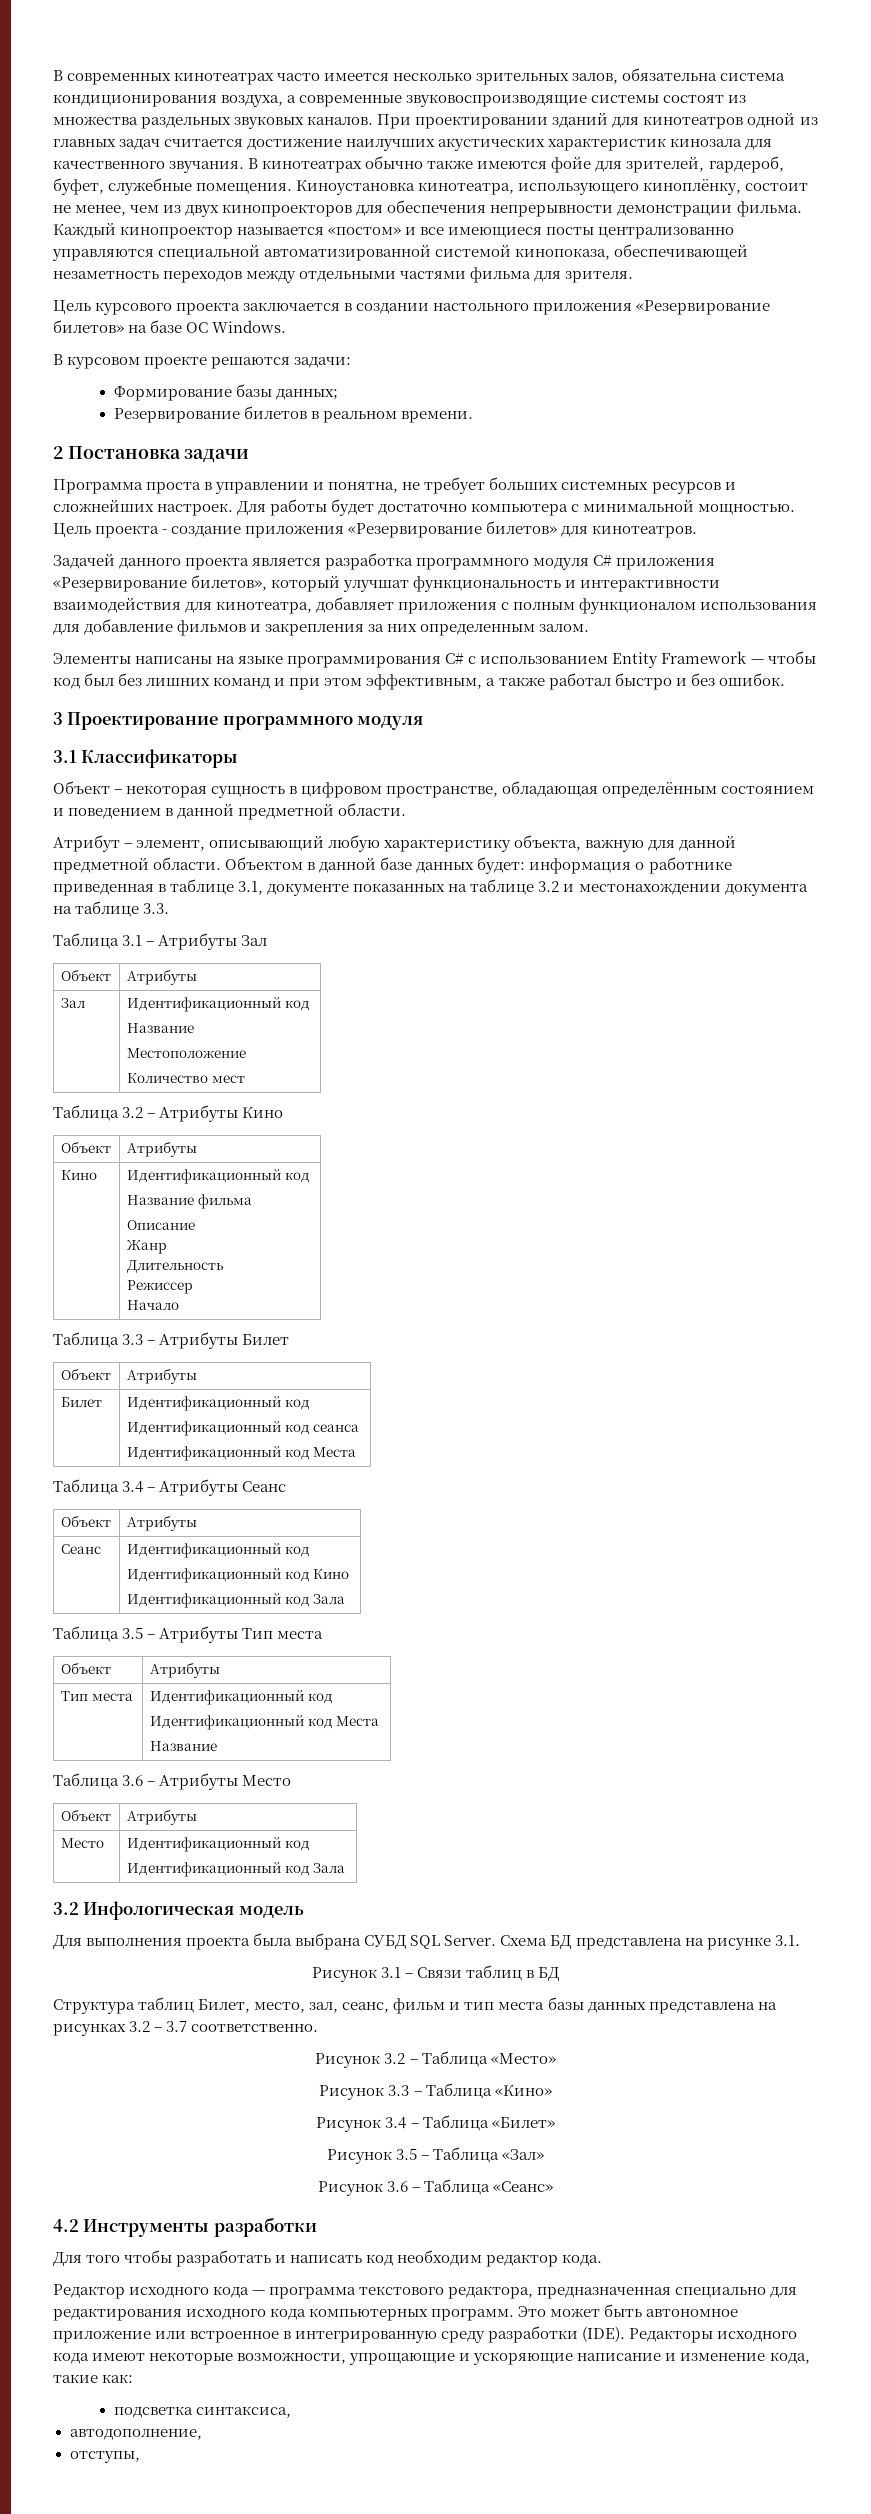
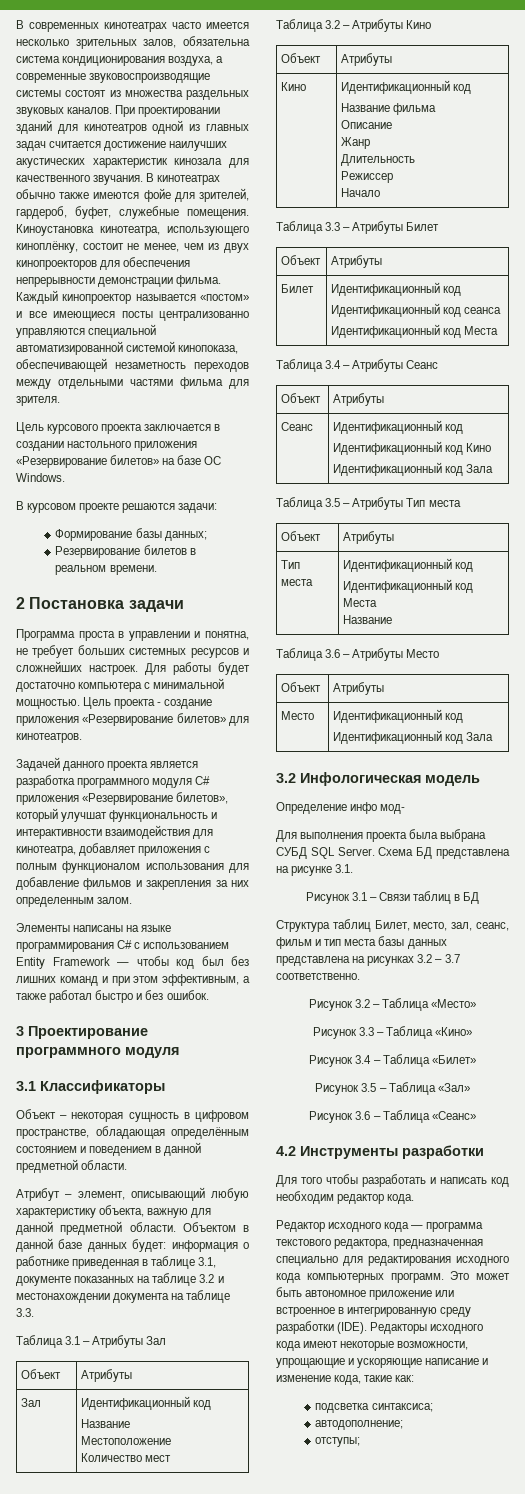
+ Определение инфо мод-
- подсветка синтаксиса,
- автодополнение,
- отступы,
+ подсветка синтаксиса;
+ автодополнение;
+ отступы;

